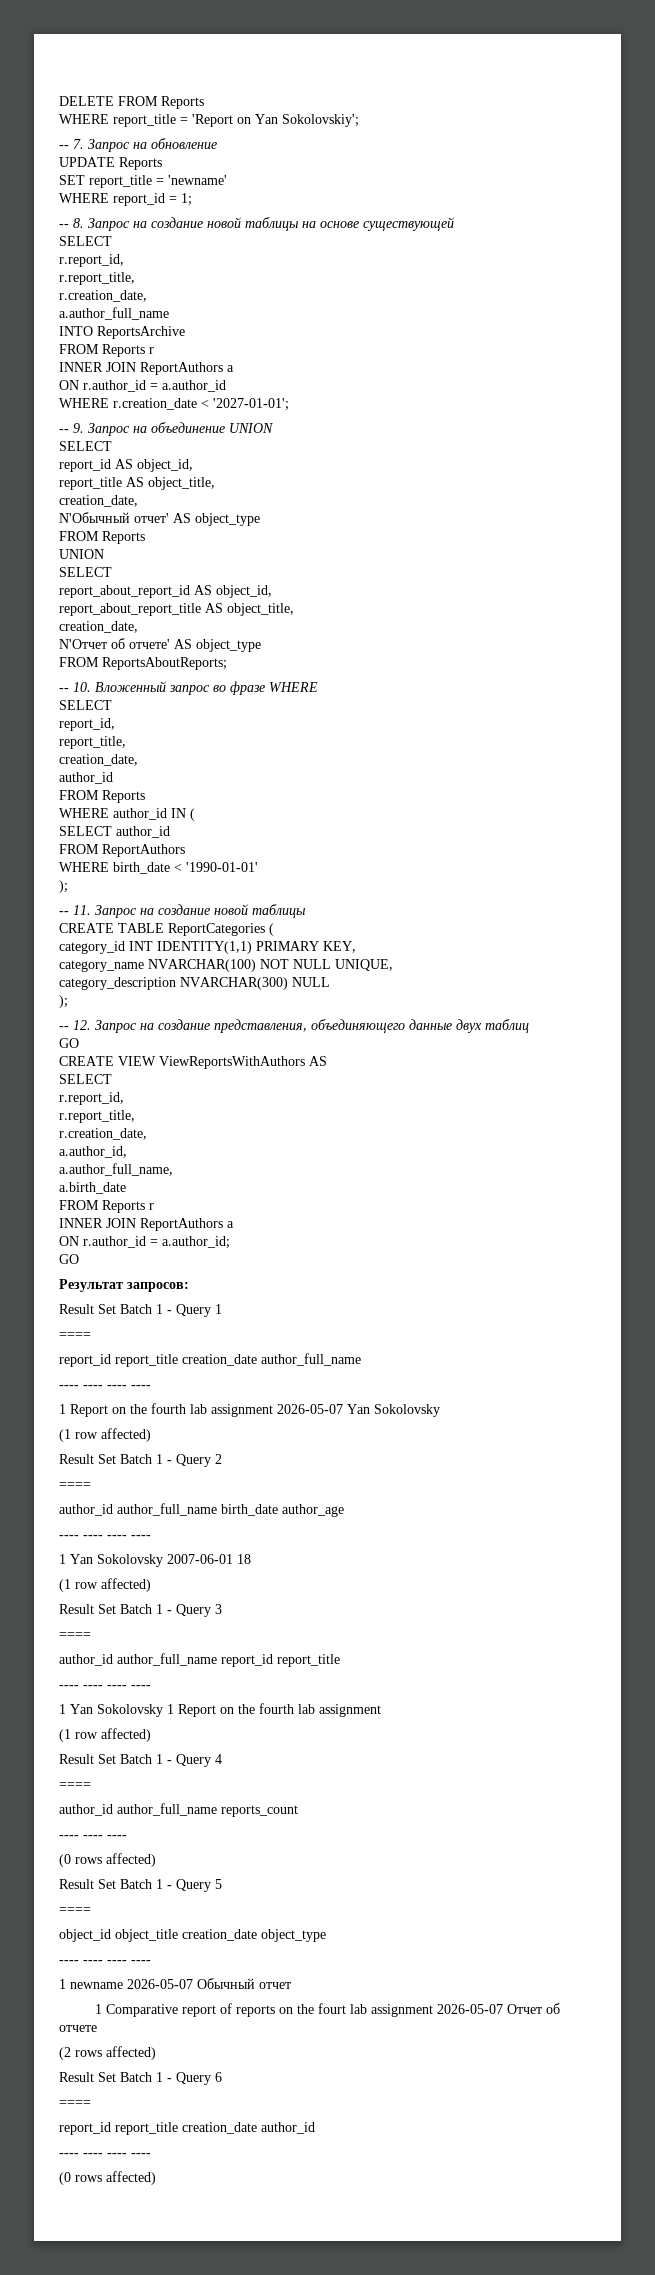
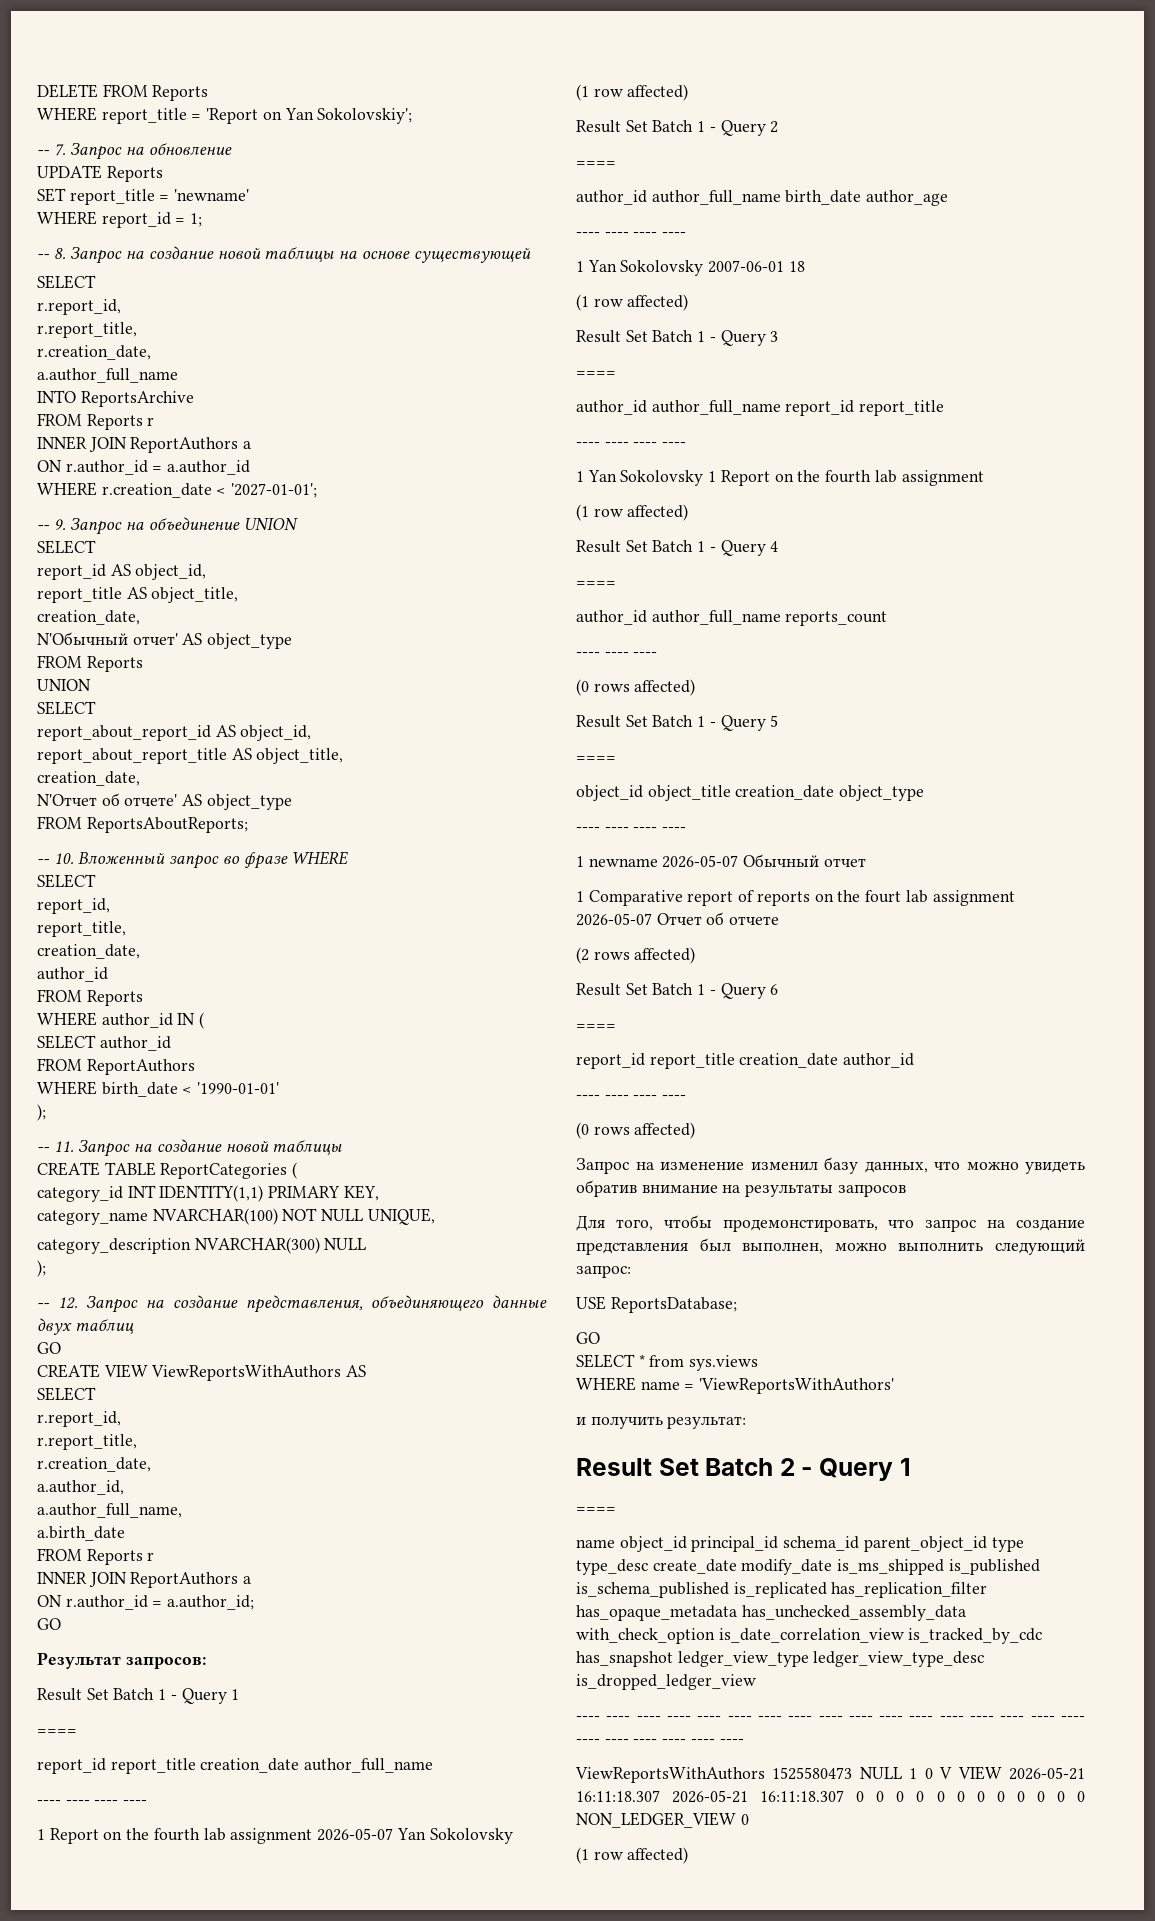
+ Запрос на изменение изменил базу данных, что можно увидеть обратив внимание на результаты запросов
+ Для того, чтобы продемонстировать, что запрос на создание представления был выполнен, можно выполнить следующий запрос:
+ USE ReportsDatabase;
+ GO
+ SELECT * from sys.views
+ WHERE name = 'ViewReportsWithAuthors'
+ и получить результат:
+ Result Set Batch 2 - Query 1
+ ====
+ name object_id principal_id schema_id parent_object_id type type_desc create_date modify_date is_ms_shipped is_published is_schema_published is_replicated has_replication_filter has_opaque_metadata has_unchecked_assembly_data with_check_option is_date_correlation_view is_tracked_by_cdc has_snapshot ledger_view_type ledger_view_type_desc is_dropped_ledger_view
+ ---- ---- ---- ---- ---- ---- ---- ---- ---- ---- ---- ---- ---- ---- ---- ---- ---- ---- ---- ---- ---- ---- ----
+ ViewReportsWithAuthors 1525580473 NULL 1 0 V VIEW 2026-05-21 16:11:18.307 2026-05-21 16:11:18.307 0 0 0 0 0 0 0 0 0 0 0 0 NON_LEDGER_VIEW 0
+ (1 row affected)

